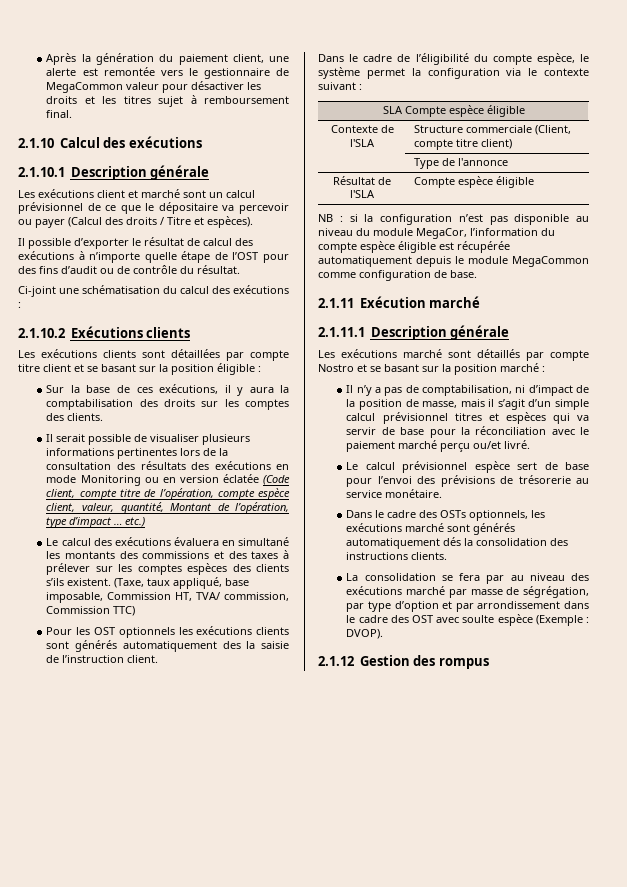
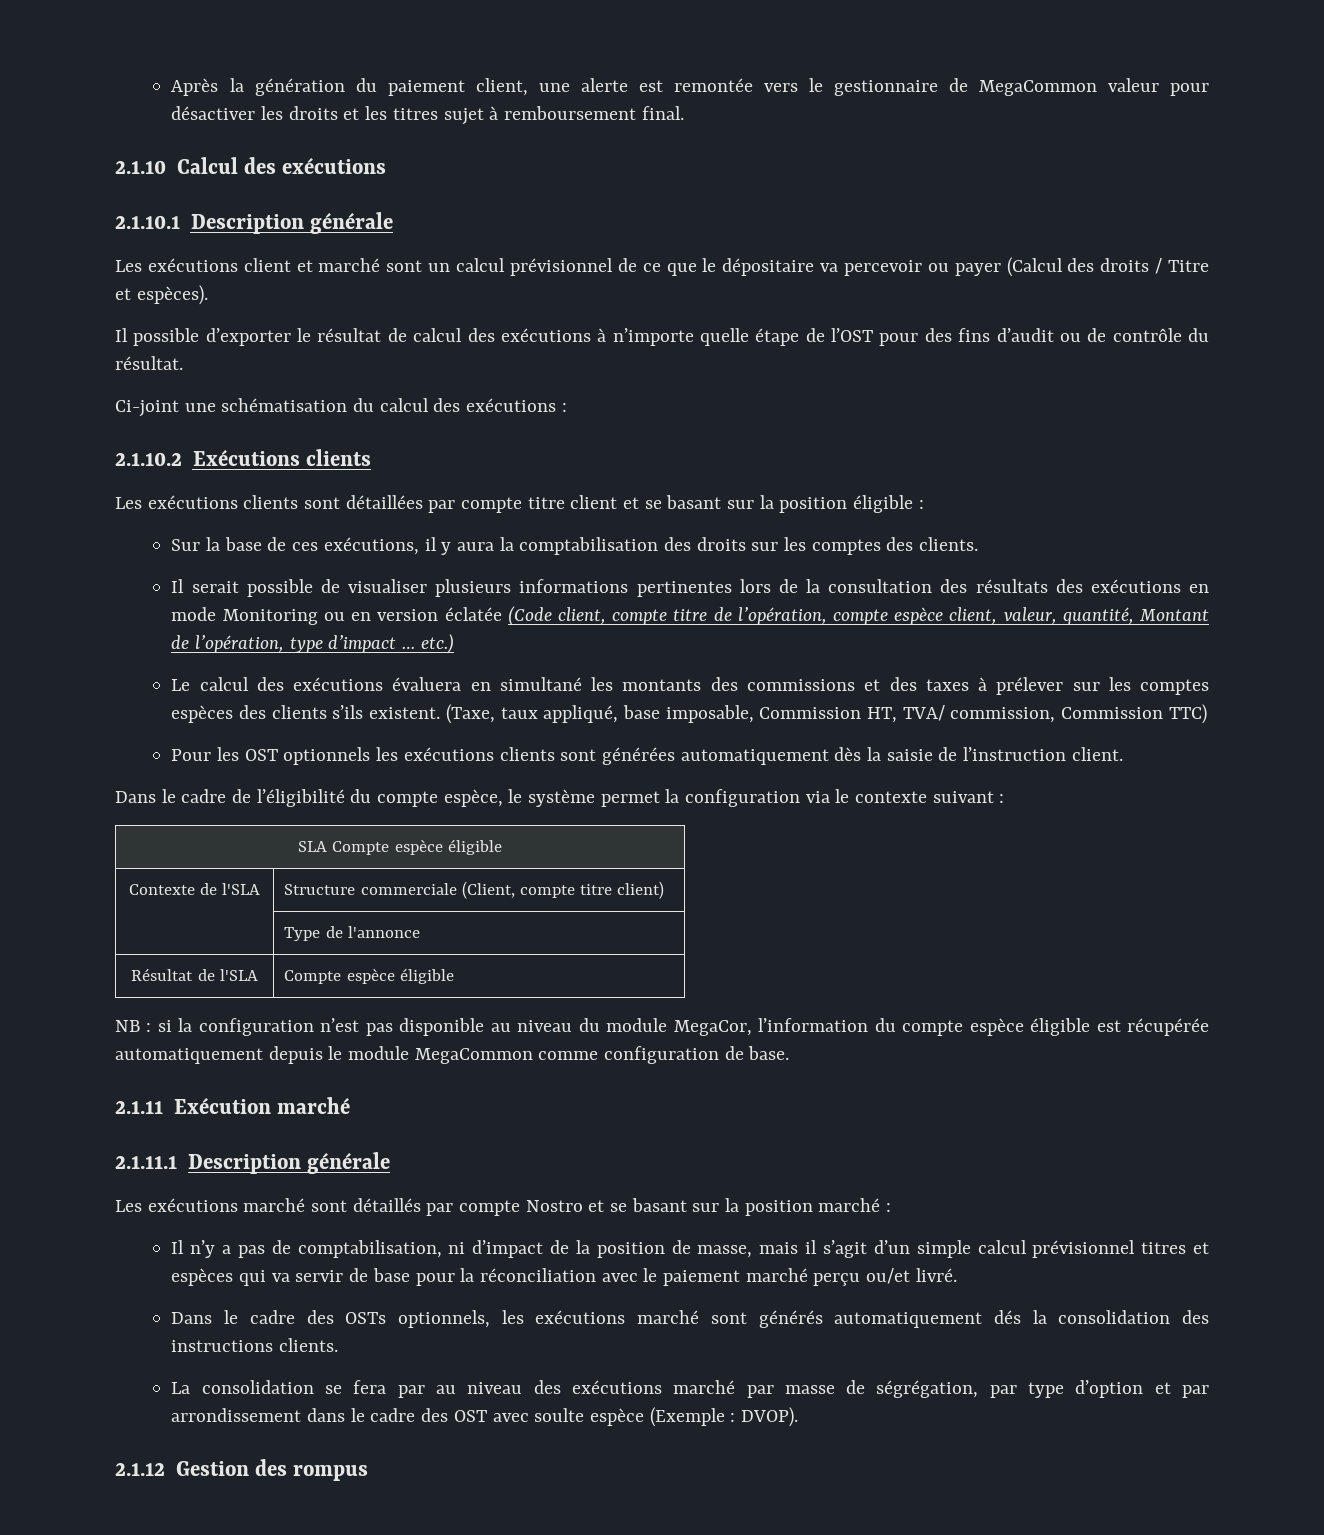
- Pour les OST optionnels les exécutions clients sont générés automatiquement des la saisie de l’instruction client.
+ Pour les OST optionnels les exécutions clients sont générées automatiquement dès la saisie de l’instruction client.
- Le calcul prévisionnel espèce sert de base pour l’envoi des prévisions de trésorerie au service monétaire.

